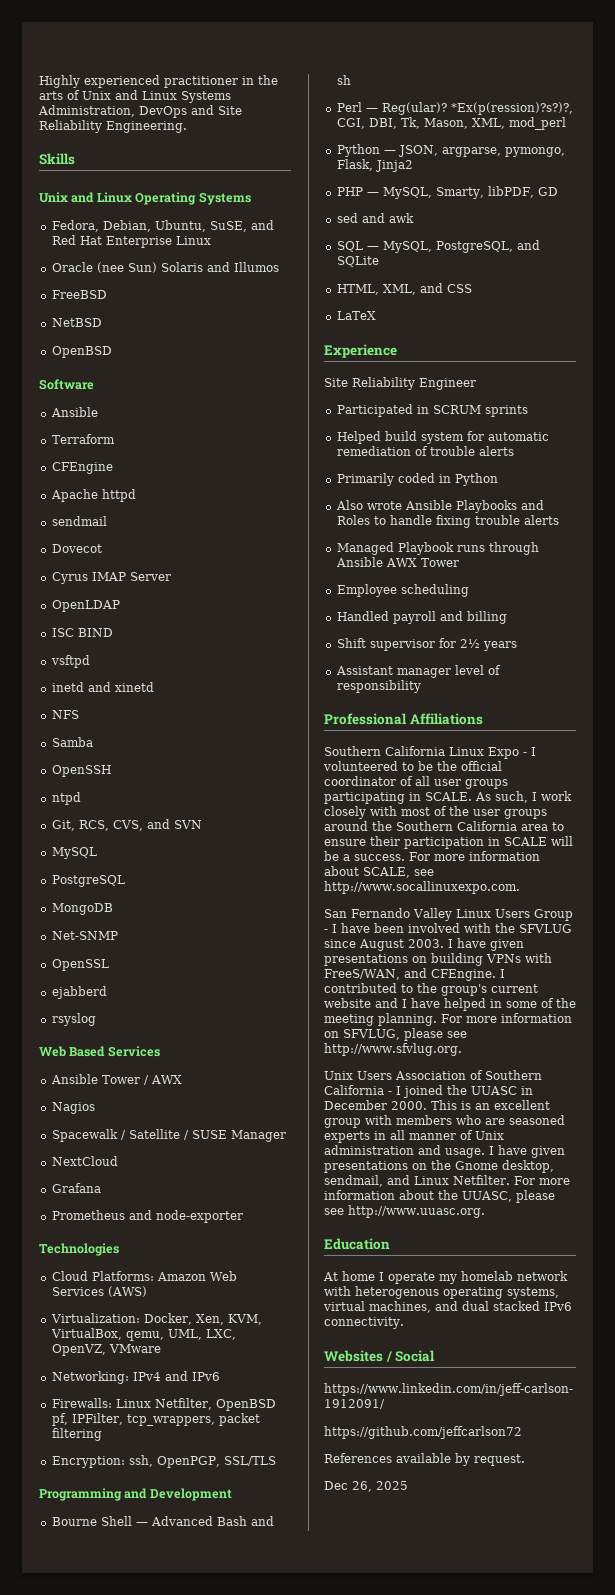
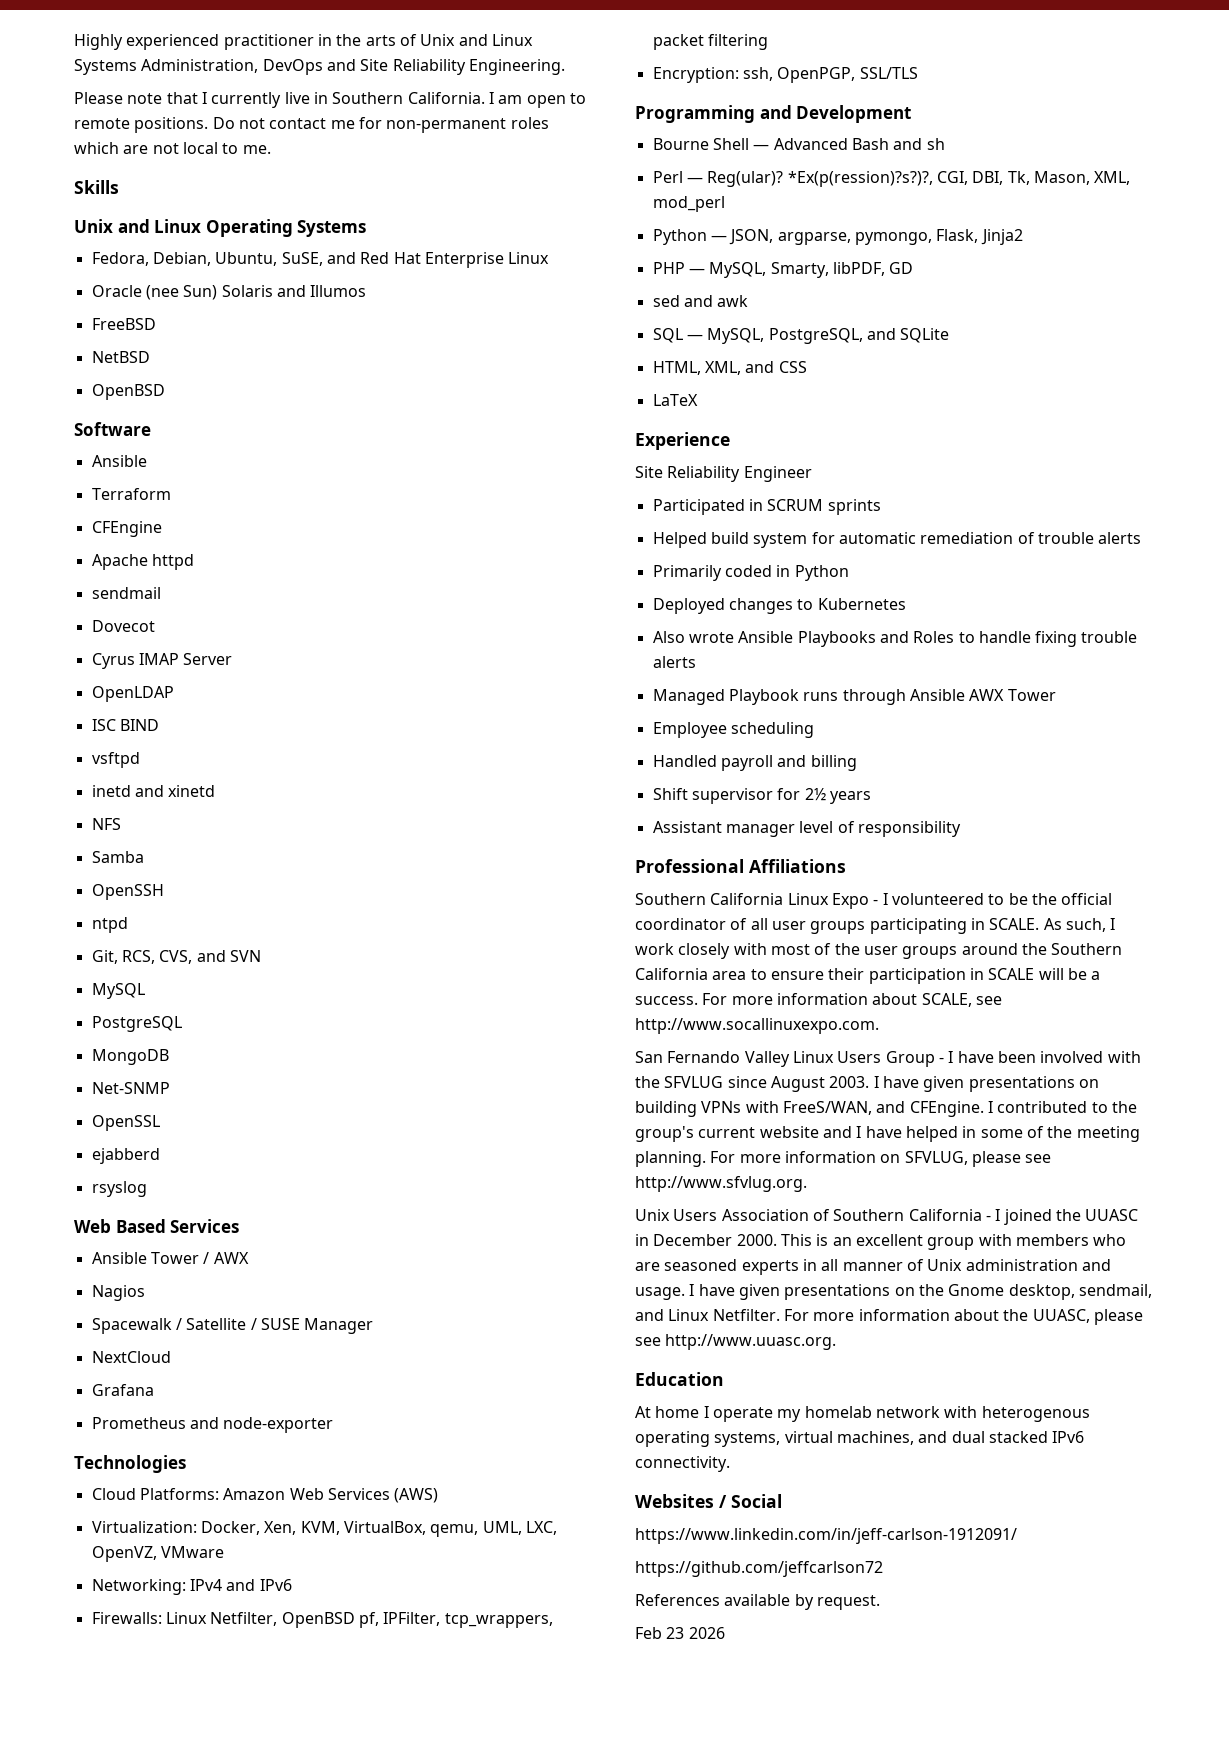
+ Please note that I currently live in Southern California. I am open to remote positions. Do not contact me for non-permanent roles which are not local to me.
+ Deployed changes to Kubernetes
- Dec 26, 2025
+ Feb 23 2026

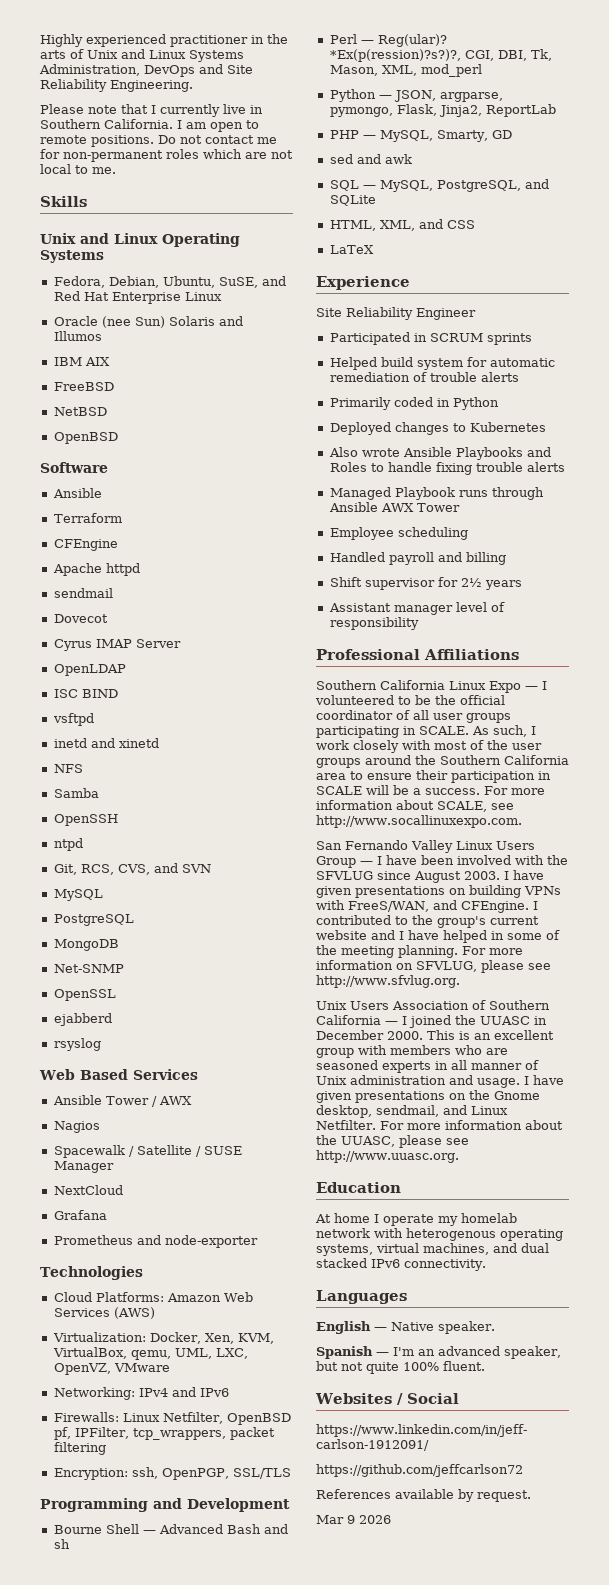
+ IBM AIX
- Python — JSON, argparse, pymongo, Flask, Jinja2
+ Python — JSON, argparse, pymongo, Flask, Jinja2, ReportLab
- PHP — MySQL, Smarty, libPDF, GD
+ PHP — MySQL, Smarty, GD
- Southern California Linux Expo - I volunteered to be the official coordinator of all user groups participating in SCALE.
+ Southern California Linux Expo — I volunteered to be the official coordinator of all user groups participating in SCALE.
- San Fernando Valley Linux Users Group - I have been involved with the SFVLUG since August 2003.
+ San Fernando Valley Linux Users Group — I have been involved with the SFVLUG since August 2003.
- Unix Users Association of Southern California - I joined the UUASC in December 2000.
+ Unix Users Association of Southern California — I joined the UUASC in December 2000.
+ Languages
+ English — Native speaker.
+ Spanish — I'm an advanced speaker, but not quite 100% fluent.
- Feb 23 2026
+ Mar 9 2026

